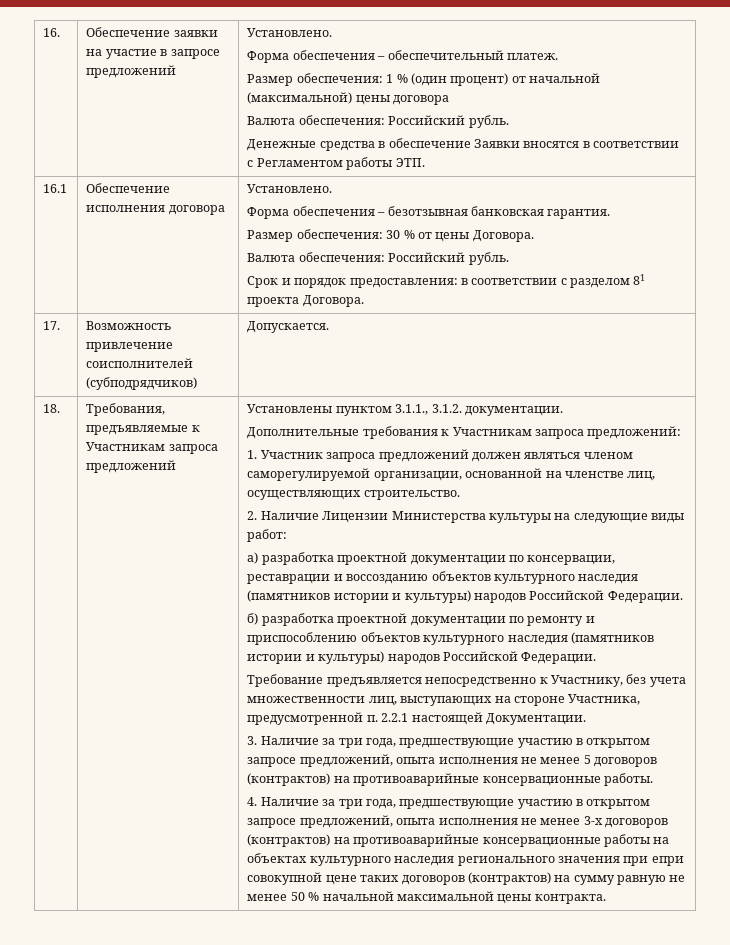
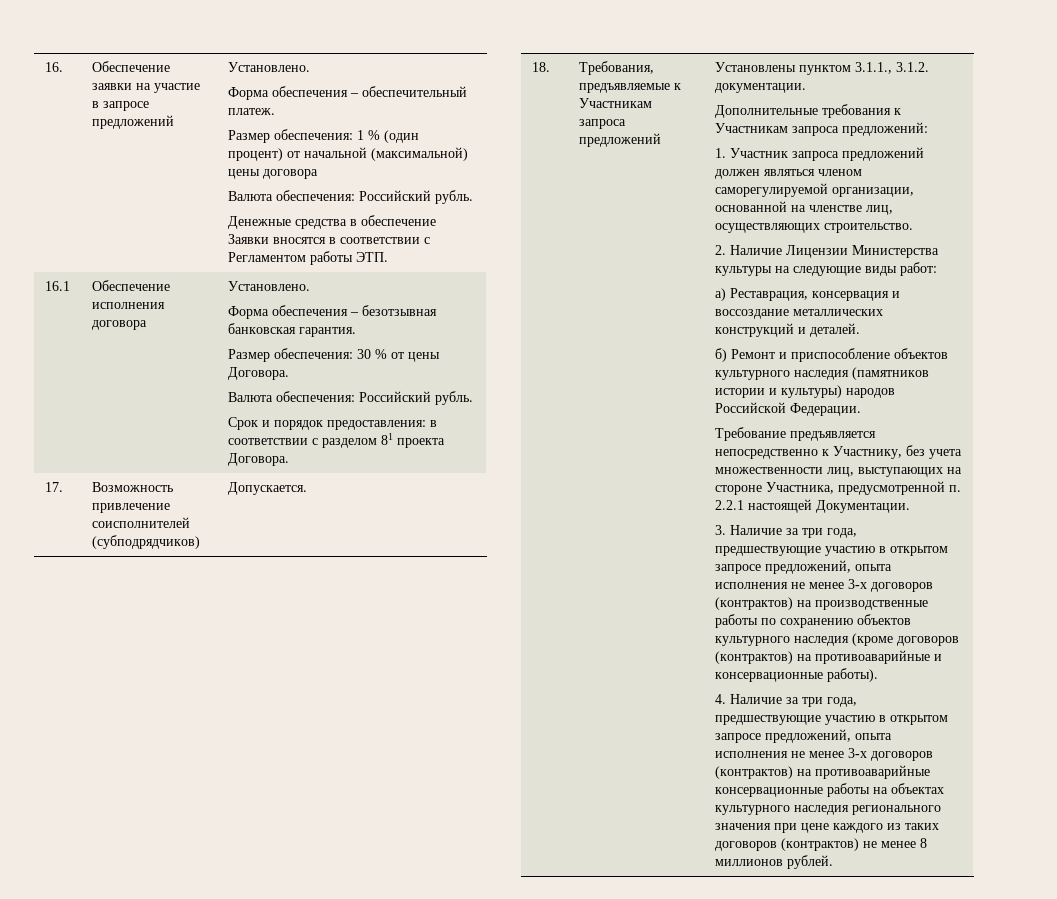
- а) разработка проектной документации по консервации, реставрации и воссозданию объектов культурного наследия (памятников истории и культуры) народов Российской Федерации.
- б) разработка проектной документации по ремонту и приспособлению объектов культурного наследия (памятников истории и культуры) народов Российской Федерации.
+ а) Реставрация, консервация и воссоздание металлических конструкций и деталей.
+ б) Ремонт и приспособление объектов культурного наследия (памятников истории и культуры) народов Российской Федерации.
- 3. Наличие за три года, предшествующие участию в открытом запросе предложений, опыта исполнения не менее 5 договоров (контрактов) на противоаварийные консервационные работы.
+ 3. Наличие за три года, предшествующие участию в открытом запросе предложений, опыта исполнения не менее 3-х договоров (контрактов) на производственные работы по сохранению объектов культурного наследия (кроме договоров (контрактов) на противоаварийные и консервационные работы).
- 4. Наличие за три года, предшествующие участию в открытом запросе предложений, опыта исполнения не менее 3-х договоров (контрактов) на противоаварийные консервационные работы на объектах культурного наследия регионального значения при епри совокупной цене таких договоров (контрактов) на сумму равную не менее 50 % начальной максимальной цены контракта.
+ 4. Наличие за три года, предшествующие участию в открытом запросе предложений, опыта исполнения не менее 3-х договоров (контрактов) на противоаварийные консервационные работы на объектах культурного наследия регионального значения при цене каждого из таких договоров (контрактов) не менее 8 миллионов рублей.

